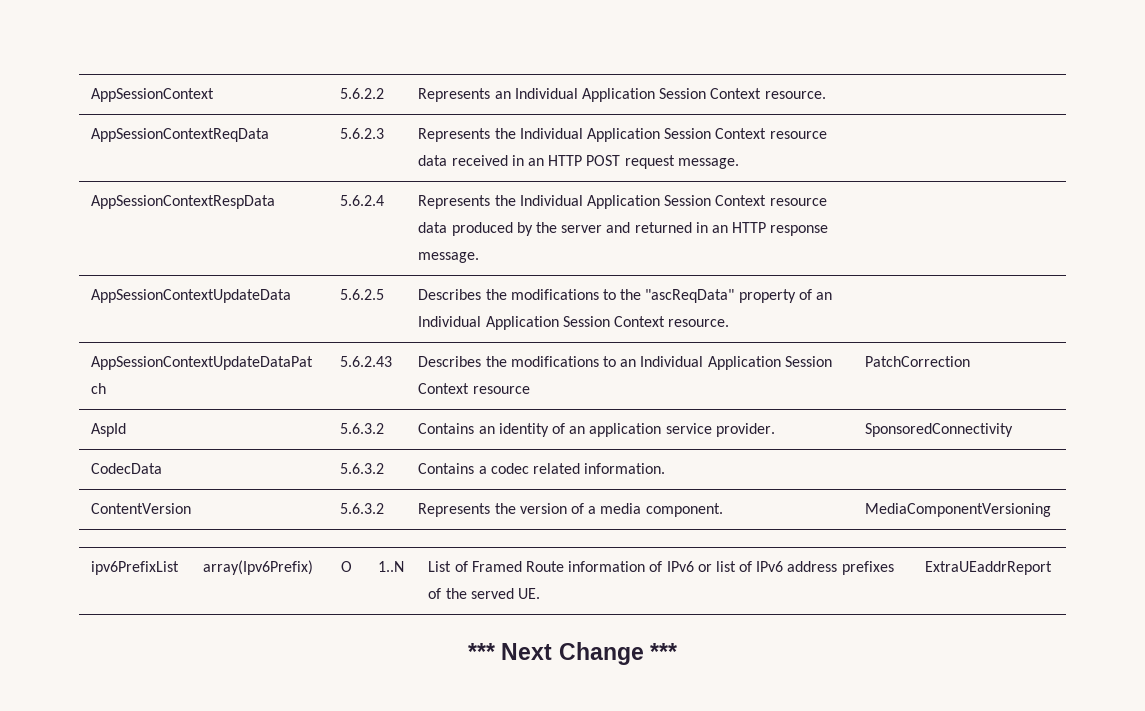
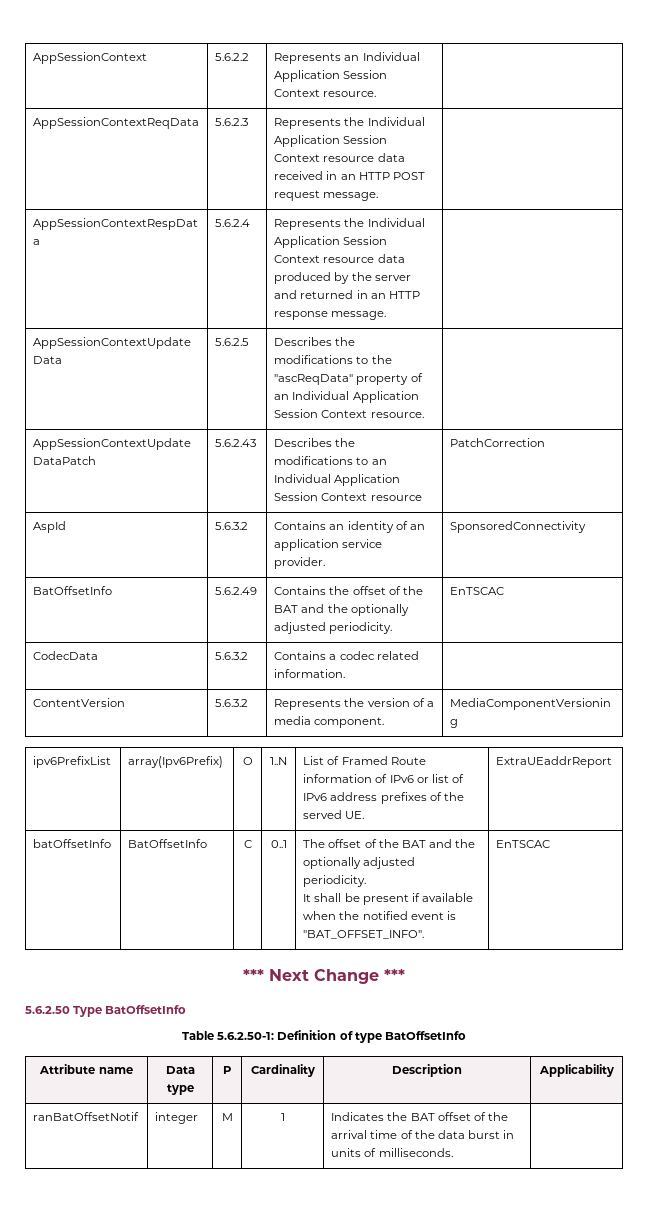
+ BatOffsetInfo | 5.6.2.49 | Contains the offset of the BAT and the optionally adjusted periodicity. | EnTSCAC
+ batOffsetInfo | BatOffsetInfo | C | 0..1 | The offset of the BAT and the optionally adjusted periodicity.
+ It shall be present if available when the notified event is "BAT_OFFSET_INFO". | EnTSCAC
  *** Next Change ***
+ 5.6.2.50 Type BatOffsetInfo
+ Table 5.6.2.50-1: Definition of type BatOffsetInfo
+ Attribute name | Data type | P | Cardinality | Description | Applicability
+ ranBatOffsetNotif | integer | M | 1 | Indicates the BAT offset of the arrival time of the data burst in units of milliseconds. |

